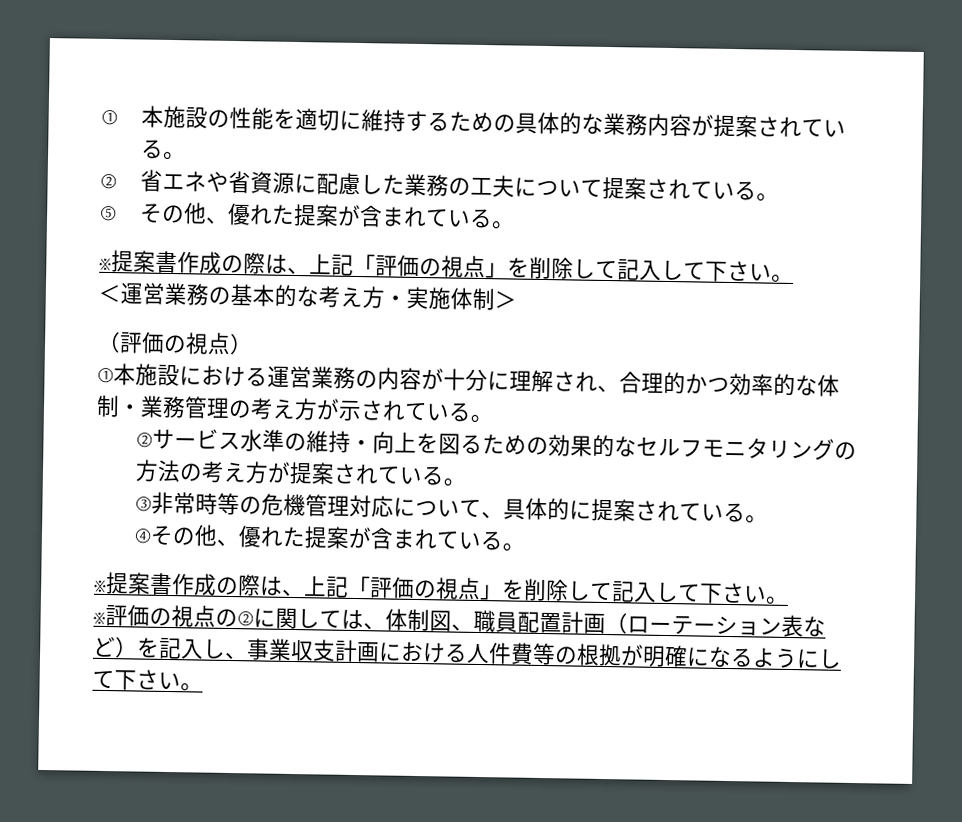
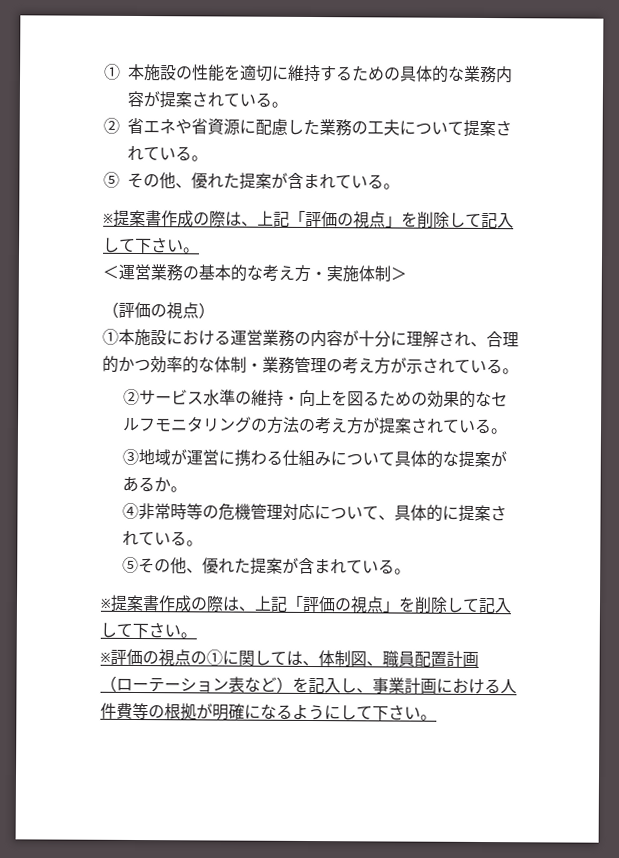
- ③非常時等の危機管理対応について、具体的に提案されている。
- ④その他、優れた提案が含まれている。
+ ③地域が運営に携わる仕組みについて具体的な提案があるか。
+ ④非常時等の危機管理対応について、具体的に提案されている。
+ ⑤その他、優れた提案が含まれている。
- ※評価の視点の②に関しては、体制図、職員配置計画（ローテーション表など）を記入し、事業収支計画における人件費等の根拠が明確になるようにして下さい。
+ ※評価の視点の①に関しては、体制図、職員配置計画（ローテーション表など）を記入し、事業計画における人件費等の根拠が明確になるようにして下さい。

